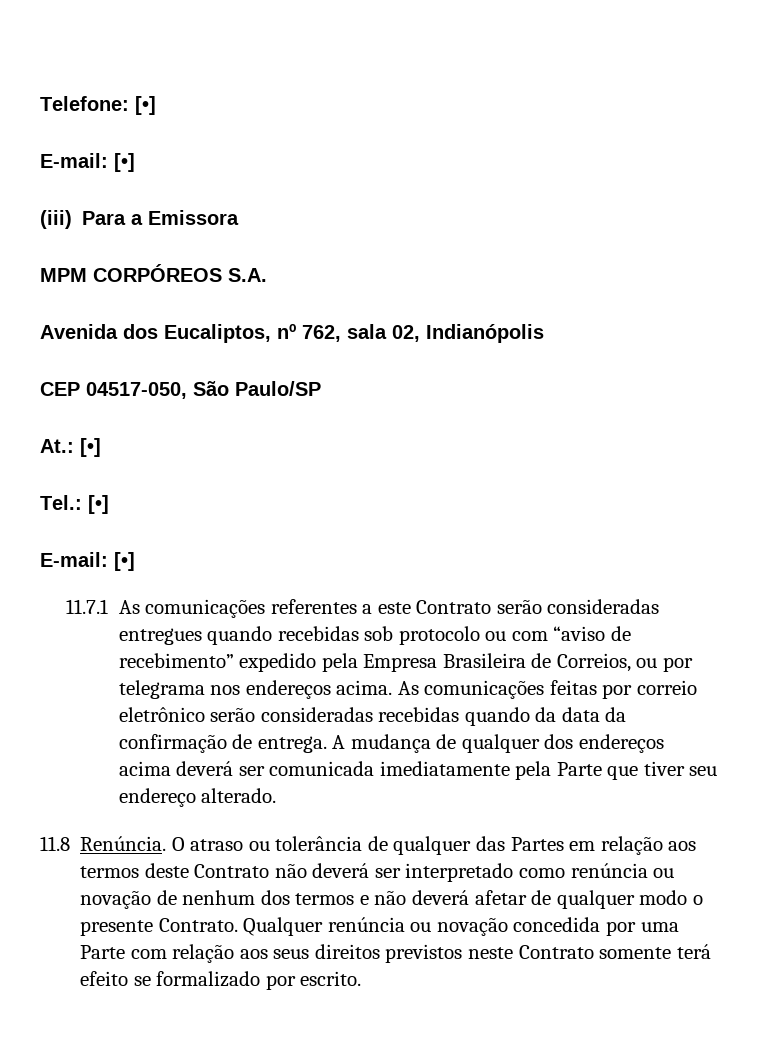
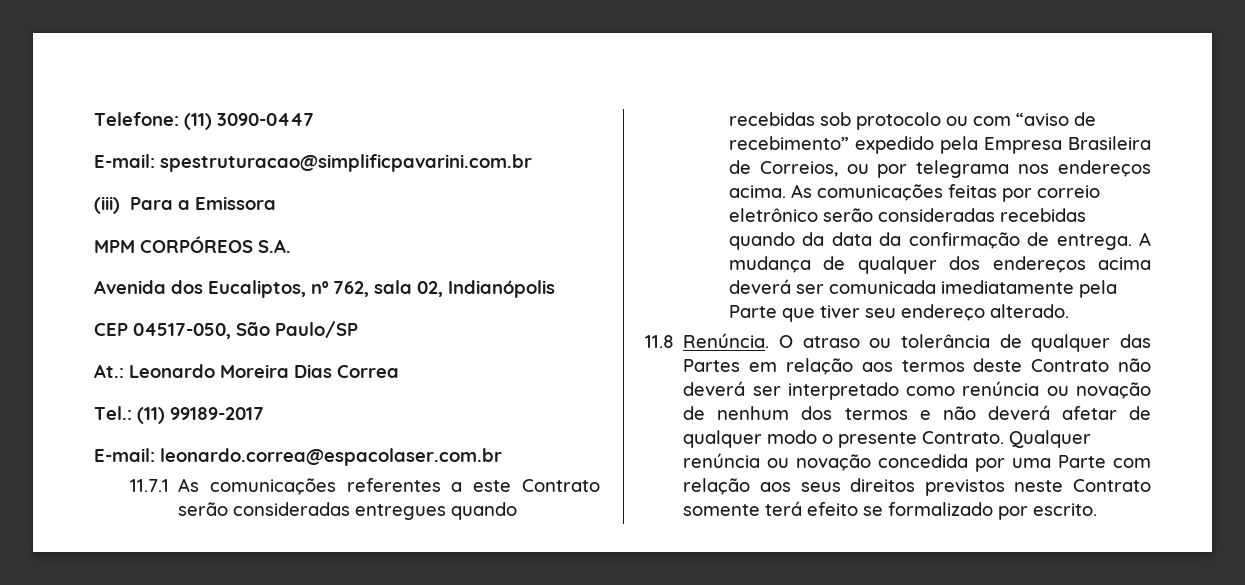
- Telefone: [•]
- E-mail: [•]
+ Telefone: (11) 3090-0447
+ E-mail: spestruturacao@simplificpavarini.com.br
- At.: [•]
+ At.: Leonardo Moreira Dias Correa
- Tel.: [•]
- E-mail: [•]
+ Tel.: (11) 99189-2017
+ E-mail: leonardo.correa@espacolaser.com.br

